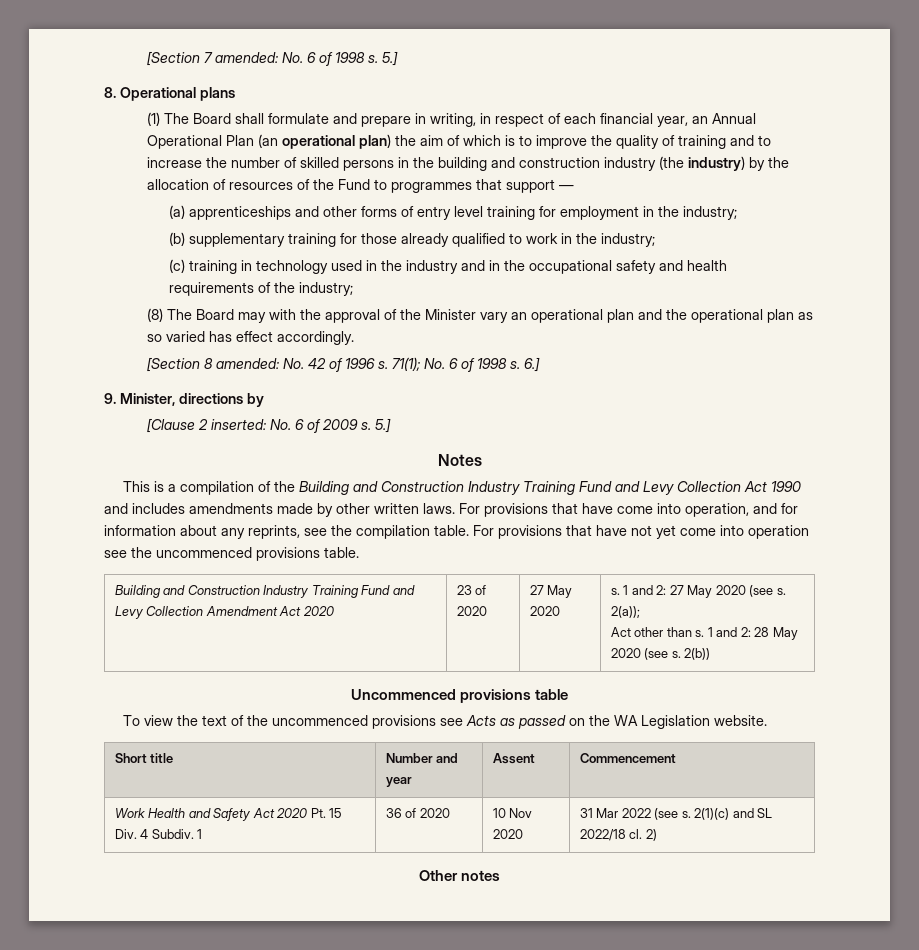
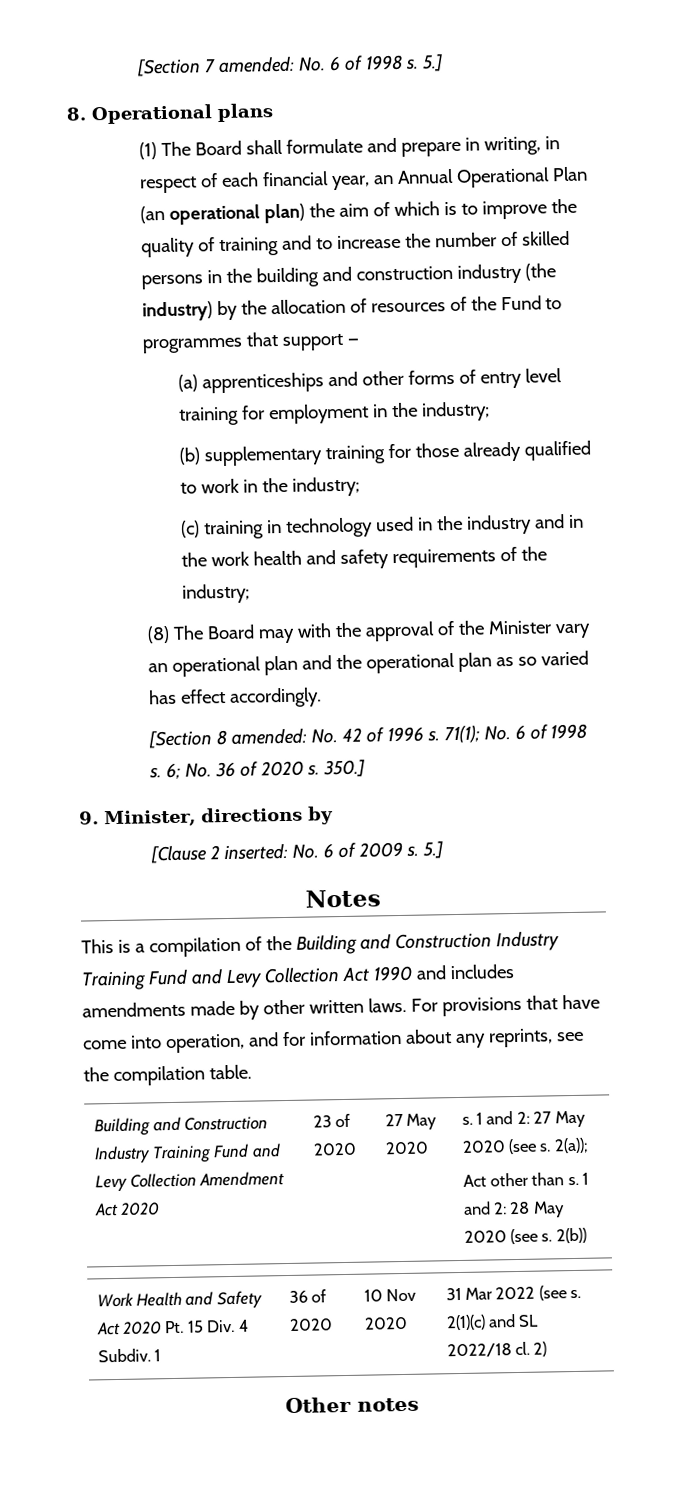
- (c) training in technology used in the industry and in the occupational safety and health requirements of the industry;
+ (c) training in technology used in the industry and in the work health and safety requirements of the industry;
- 6.]
+ 6; No. 36 of 2020 s. 350.]
- For provisions that have not yet come into operation see the uncommenced provisions table.
- Uncommenced provisions table
- To view the text of the uncommenced provisions see Acts as passed on the WA Legislation website.
- Short title | Number and year | Assent | Commencement

